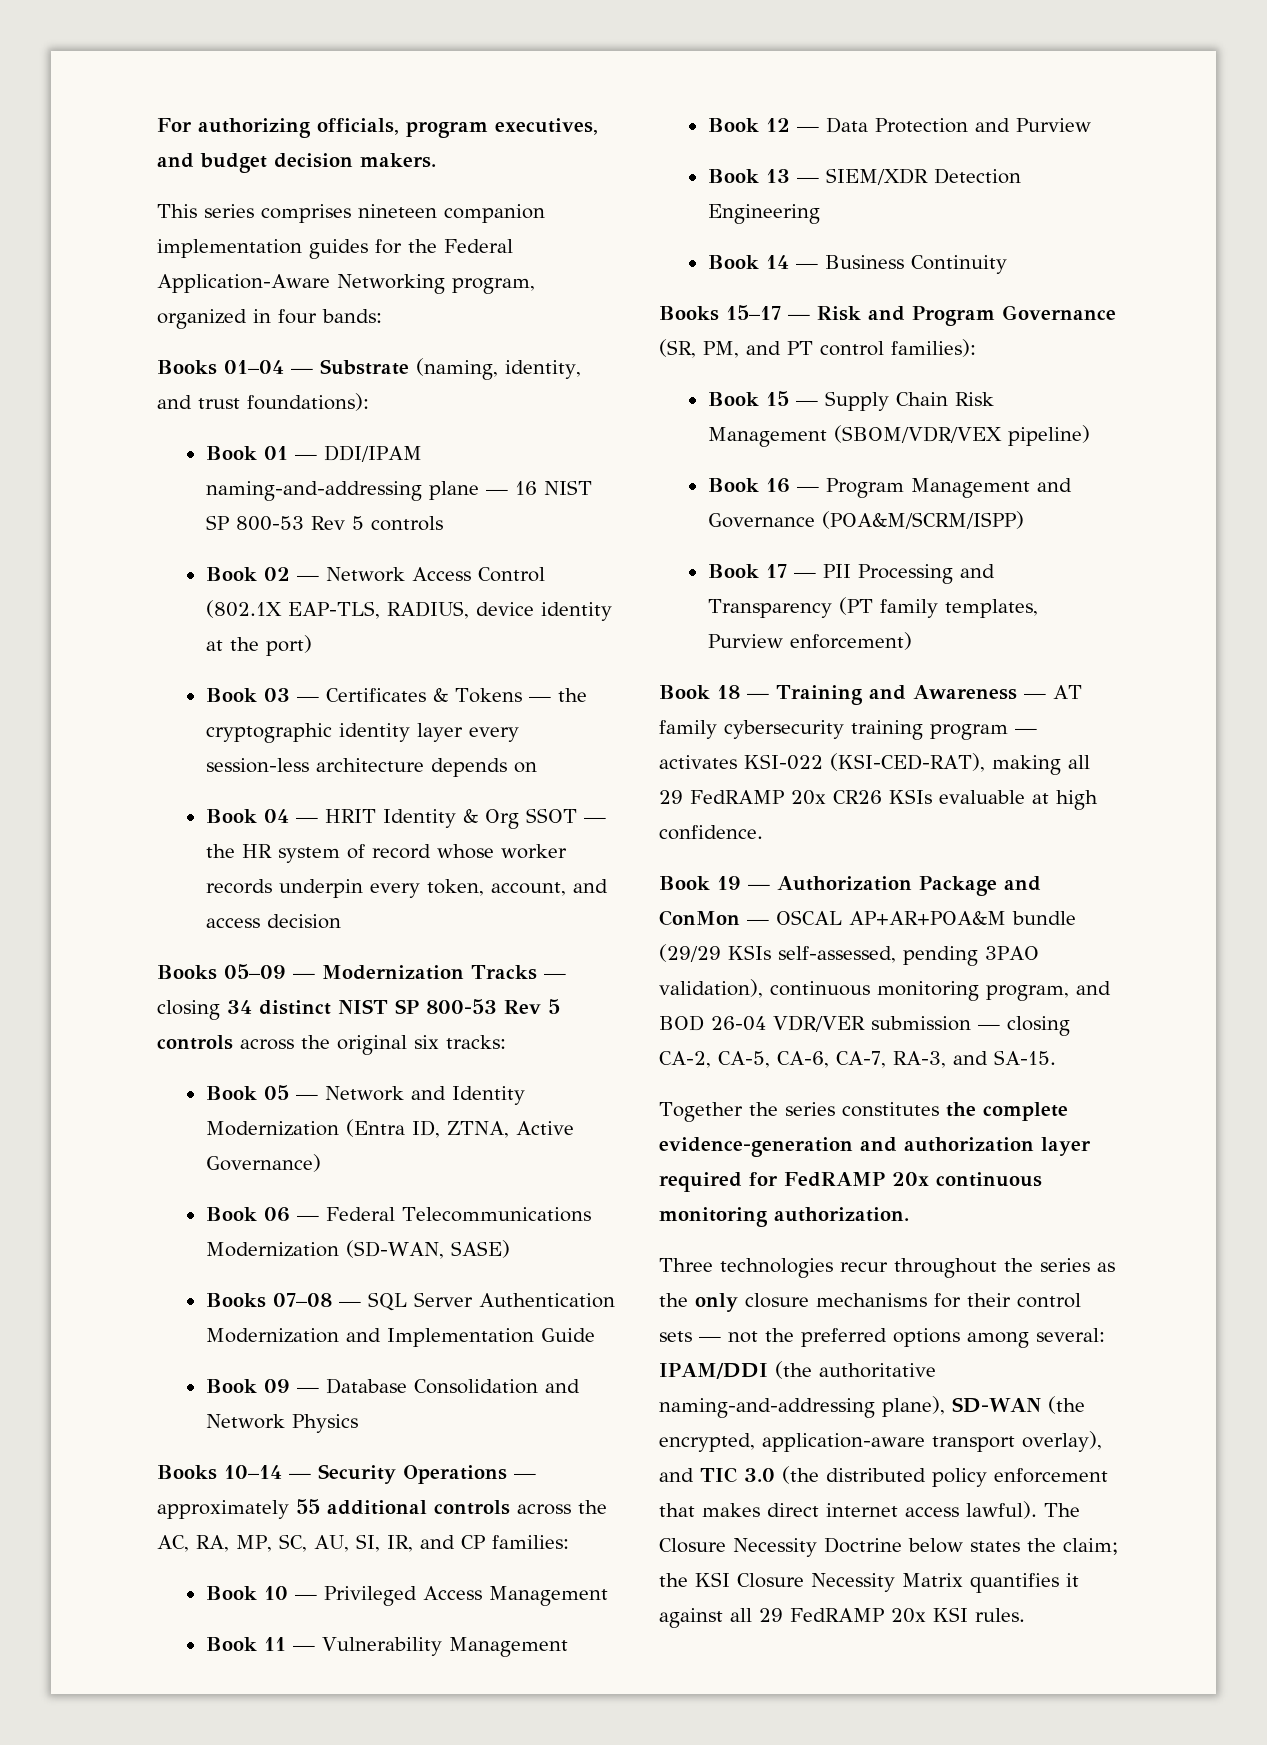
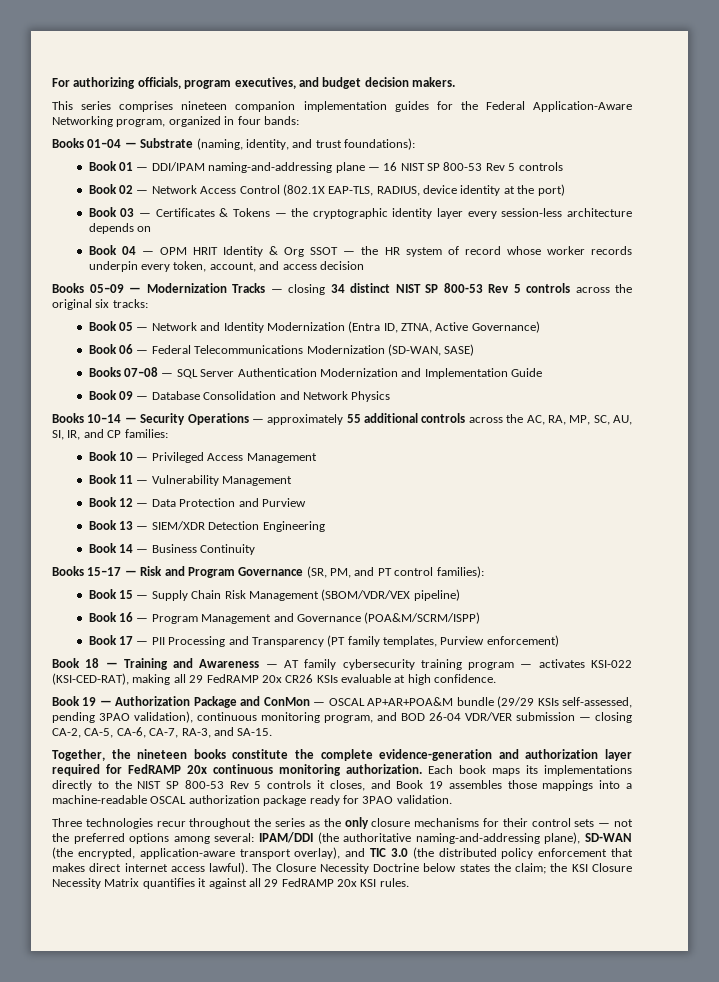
- Book 04 — HRIT Identity & Org SSOT — the HR system of record whose worker records underpin every token, account, and access decision
+ Book 04 — OPM HRIT Identity & Org SSOT — the HR system of record whose worker records underpin every token, account, and access decision
- Together the series constitutes the complete evidence-generation and authorization layer required for FedRAMP 20x continuous monitoring authorization.
+ Together, the nineteen books constitute the complete evidence-generation and authorization layer required for FedRAMP 20x continuous monitoring authorization. Each book maps its implementations directly to the NIST SP 800-53 Rev 5 controls it closes, and Book 19 assembles those mappings into a machine-readable OSCAL authorization package ready for 3PAO validation.

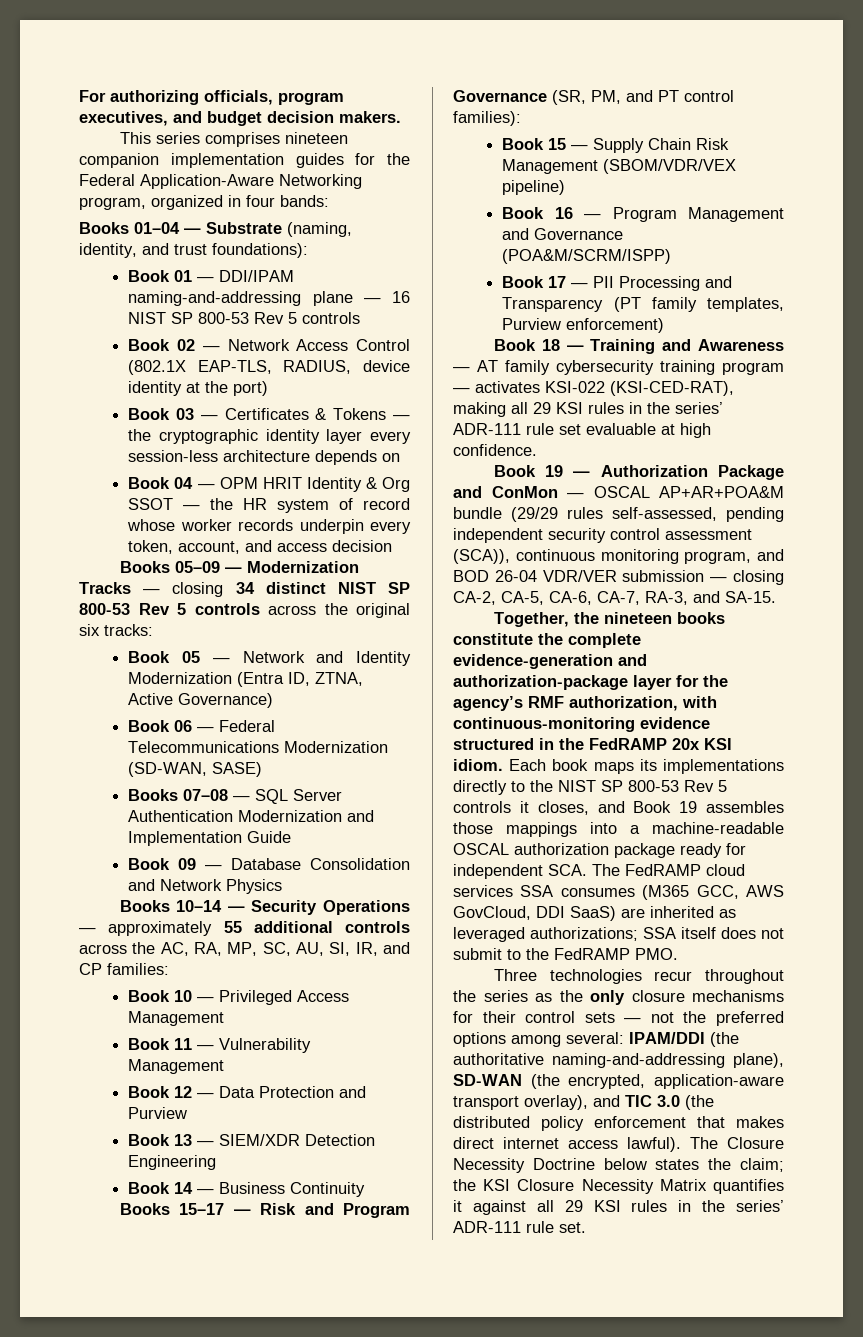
- Book 18 — Training and Awareness — AT family cybersecurity training program — activates KSI-022 (KSI-CED-RAT), making all 29 FedRAMP 20x CR26 KSIs evaluable at high confidence.
+ Book 18 — Training and Awareness — AT family cybersecurity training program — activates KSI-022 (KSI-CED-RAT), making all 29 KSI rules in the series’ ADR-111 rule set evaluable at high confidence.
- Book 19 — Authorization Package and ConMon — OSCAL AP+AR+POA&M bundle (29/29 KSIs self-assessed, pending 3PAO validation), continuous monitoring program, and BOD 26-04 VDR/VER submission — closing CA-2, CA-5, CA-6, CA-7, RA-3, and SA-15.
+ Book 19 — Authorization Package and ConMon — OSCAL AP+AR+POA&M bundle (29/29 rules self-assessed, pending independent security control assessment (SCA)), continuous monitoring program, and BOD 26-04 VDR/VER submission — closing CA-2, CA-5, CA-6, CA-7, RA-3, and SA-15.
- Together, the nineteen books constitute the complete evidence-generation and authorization layer required for FedRAMP 20x continuous monitoring authorization.
+ Together, the nineteen books constitute the complete evidence-generation and authorization-package layer for the agency’s RMF authorization, with continuous-monitoring evidence structured in the FedRAMP 20x KSI idiom.
- Each book maps its implementations directly to the NIST SP 800-53 Rev 5 controls it closes, and Book 19 assembles those mappings into a machine-readable OSCAL authorization package ready for 3PAO validation.
+ Each book maps its implementations directly to the NIST SP 800-53 Rev 5 controls it closes, and Book 19 assembles those mappings into a machine-readable OSCAL authorization package ready for independent SCA. The FedRAMP cloud services SSA consumes (M365 GCC, AWS GovCloud, DDI SaaS) are inherited as leveraged authorizations; SSA itself does not submit to the FedRAMP PMO.
- The Closure Necessity Doctrine below states the claim; the KSI Closure Necessity Matrix quantifies it against all 29 FedRAMP 20x KSI rules.
+ The Closure Necessity Doctrine below states the claim; the KSI Closure Necessity Matrix quantifies it against all 29 KSI rules in the series’ ADR-111 rule set.

